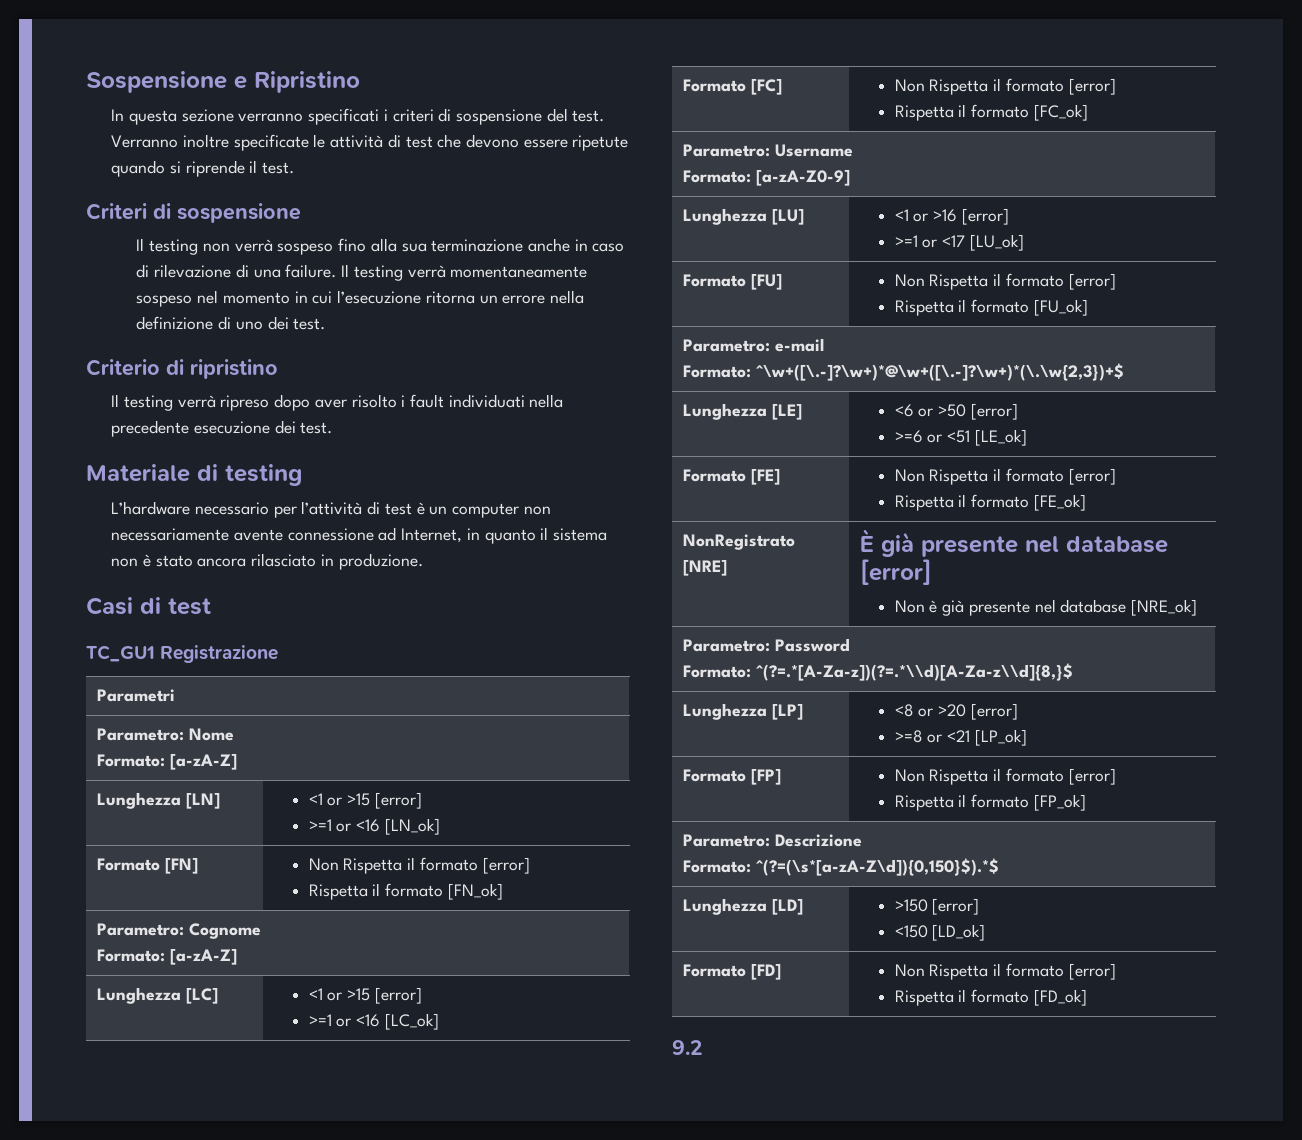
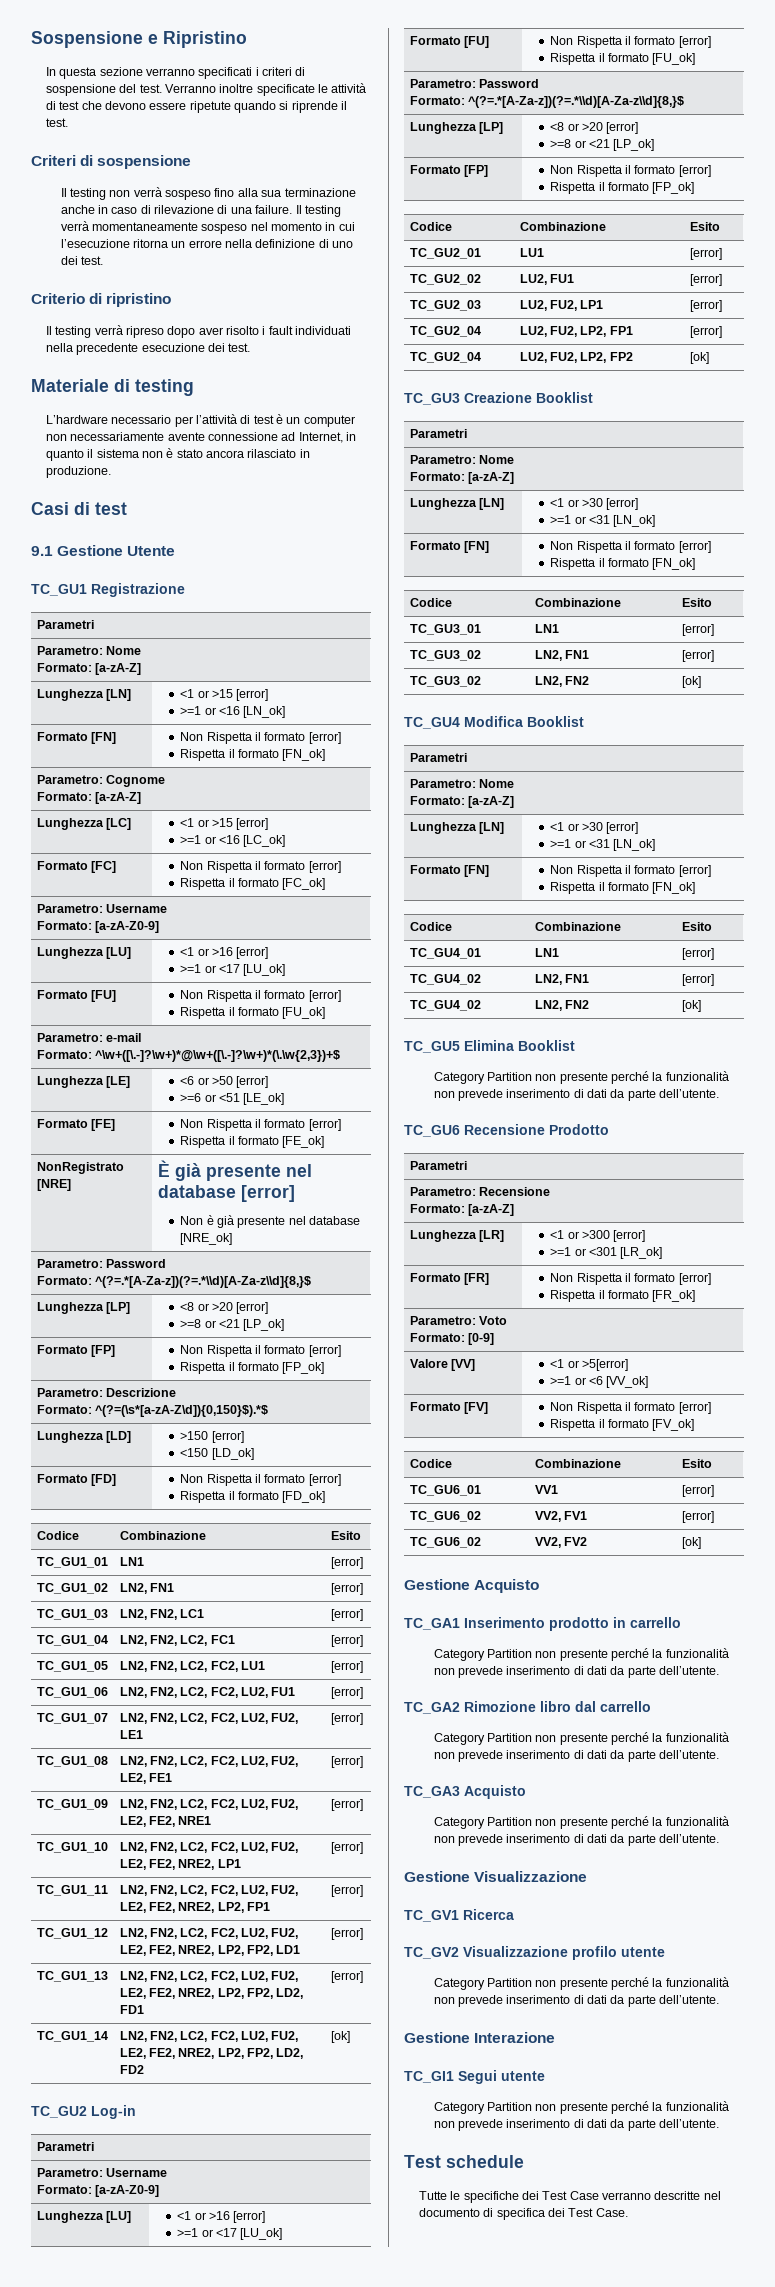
+ 9.1 Gestione Utente
  Formato [FD] | Non Rispetta il formato [error]
  Rispetta il formato [FD_ok]
- 9.2
+ Codice | Combinazione | Esito
+ TC_GU1_01 | LN1 | [error]
+ TC_GU1_02 | LN2, FN1 | [error]
+ TC_GU1_03 | LN2, FN2, LC1 | [error]
+ TC_GU1_04 | LN2, FN2, LC2, FC1 | [error]
+ TC_GU1_05 | LN2, FN2, LC2, FC2, LU1 | [error]
+ TC_GU1_06 | LN2, FN2, LC2, FC2, LU2, FU1 | [error]
+ TC_GU1_07 | LN2, FN2, LC2, FC2, LU2, FU2, LE1 | [error]
+ TC_GU1_08 | LN2, FN2, LC2, FC2, LU2, FU2, LE2, FE1 | [error]
+ TC_GU1_09 | LN2, FN2, LC2, FC2, LU2, FU2, LE2, FE2, NRE1 | [error]
+ TC_GU1_10 | LN2, FN2, LC2, FC2, LU2, FU2, LE2, FE2, NRE2, LP1 | [error]
+ TC_GU1_11 | LN2, FN2, LC2, FC2, LU2, FU2, LE2, FE2, NRE2, LP2, FP1 | [error]
+ TC_GU1_12 | LN2, FN2, LC2, FC2, LU2, FU2, LE2, FE2, NRE2, LP2, FP2, LD1 | [error]
+ TC_GU1_13 | LN2, FN2, LC2, FC2, LU2, FU2, LE2, FE2, NRE2, LP2, FP2, LD2, FD1 | [error]
+ TC_GU1_14 | LN2, FN2, LC2, FC2, LU2, FU2, LE2, FE2, NRE2, LP2, FP2, LD2, FD2 | [ok]
+ TC_GU2 Log-in
+ Parametri
+ Parametro: Username
+ Formato: [a-zA-Z0-9]
+ Lunghezza [LU] | <1 or >16 [error]
+ >=1 or <17 [LU_ok]
+ Formato [FU] | Non Rispetta il formato [error]
+ Rispetta il formato [FU_ok]
+ Parametro: Password
+ Formato: ^(?=.*[A-Za-z])(?=.*\\d)[A-Za-z\\d]{8,}$
+ Lunghezza [LP] | <8 or >20 [error]
+ >=8 or <21 [LP_ok]
+ Formato [FP] | Non Rispetta il formato [error]
+ Rispetta il formato [FP_ok]
+ Codice | Combinazione | Esito
+ TC_GU2_01 | LU1 | [error]
+ TC_GU2_02 | LU2, FU1 | [error]
+ TC_GU2_03 | LU2, FU2, LP1 | [error]
+ TC_GU2_04 | LU2, FU2, LP2, FP1 | [error]
+ TC_GU2_04 | LU2, FU2, LP2, FP2 | [ok]
+ TC_GU3 Creazione Booklist
+ Parametri
+ Parametro: Nome
+ Formato: [a-zA-Z]
+ Lunghezza [LN] | <1 or >30 [error]
+ >=1 or <31 [LN_ok]
+ Formato [FN] | Non Rispetta il formato [error]
+ Rispetta il formato [FN_ok]
+ Codice | Combinazione | Esito
+ TC_GU3_01 | LN1 | [error]
+ TC_GU3_02 | LN2, FN1 | [error]
+ TC_GU3_02 | LN2, FN2 | [ok]
+ TC_GU4 Modifica Booklist
+ Parametri
+ Parametro: Nome
+ Formato: [a-zA-Z]
+ Lunghezza [LN] | <1 or >30 [error]
+ >=1 or <31 [LN_ok]
+ Formato [FN] | Non Rispetta il formato [error]
+ Rispetta il formato [FN_ok]
+ Codice | Combinazione | Esito
+ TC_GU4_01 | LN1 | [error]
+ TC_GU4_02 | LN2, FN1 | [error]
+ TC_GU4_02 | LN2, FN2 | [ok]
+ TC_GU5 Elimina Booklist
+ Category Partition non presente perché la funzionalità non prevede inserimento di dati da parte dell’utente.
+ TC_GU6 Recensione Prodotto
+ Parametri
+ Parametro: Recensione
+ Formato: [a-zA-Z]
+ Lunghezza [LR] | <1 or >300 [error]
+ >=1 or <301 [LR_ok]
+ Formato [FR] | Non Rispetta il formato [error]
+ Rispetta il formato [FR_ok]
+ Parametro: Voto
+ Formato: [0-9]
+ Valore [VV] | <1 or >5[error]
+ >=1 or <6 [VV_ok]
+ Formato [FV] | Non Rispetta il formato [error]
+ Rispetta il formato [FV_ok]
+ Codice | Combinazione | Esito
+ TC_GU6_01 | VV1 | [error]
+ TC_GU6_02 | VV2, FV1 | [error]
+ TC_GU6_02 | VV2, FV2 | [ok]
+ Gestione Acquisto
+ TC_GA1 Inserimento prodotto in carrello
+ Category Partition non presente perché la funzionalità non prevede inserimento di dati da parte dell’utente.
+ TC_GA2 Rimozione libro dal carrello
+ Category Partition non presente perché la funzionalità non prevede inserimento di dati da parte dell’utente.
+ TC_GA3 Acquisto
+ Category Partition non presente perché la funzionalità non prevede inserimento di dati da parte dell’utente.
+ Gestione Visualizzazione
+ TC_GV1 Ricerca
+ TC_GV2 Visualizzazione profilo utente
+ Category Partition non presente perché la funzionalità non prevede inserimento di dati da parte dell’utente.
+ Gestione Interazione
+ TC_GI1 Segui utente
+ Category Partition non presente perché la funzionalità non prevede inserimento di dati da parte dell’utente.
+ Test schedule
+ Tutte le specifiche dei Test Case verranno descritte nel documento di specifica dei Test Case.

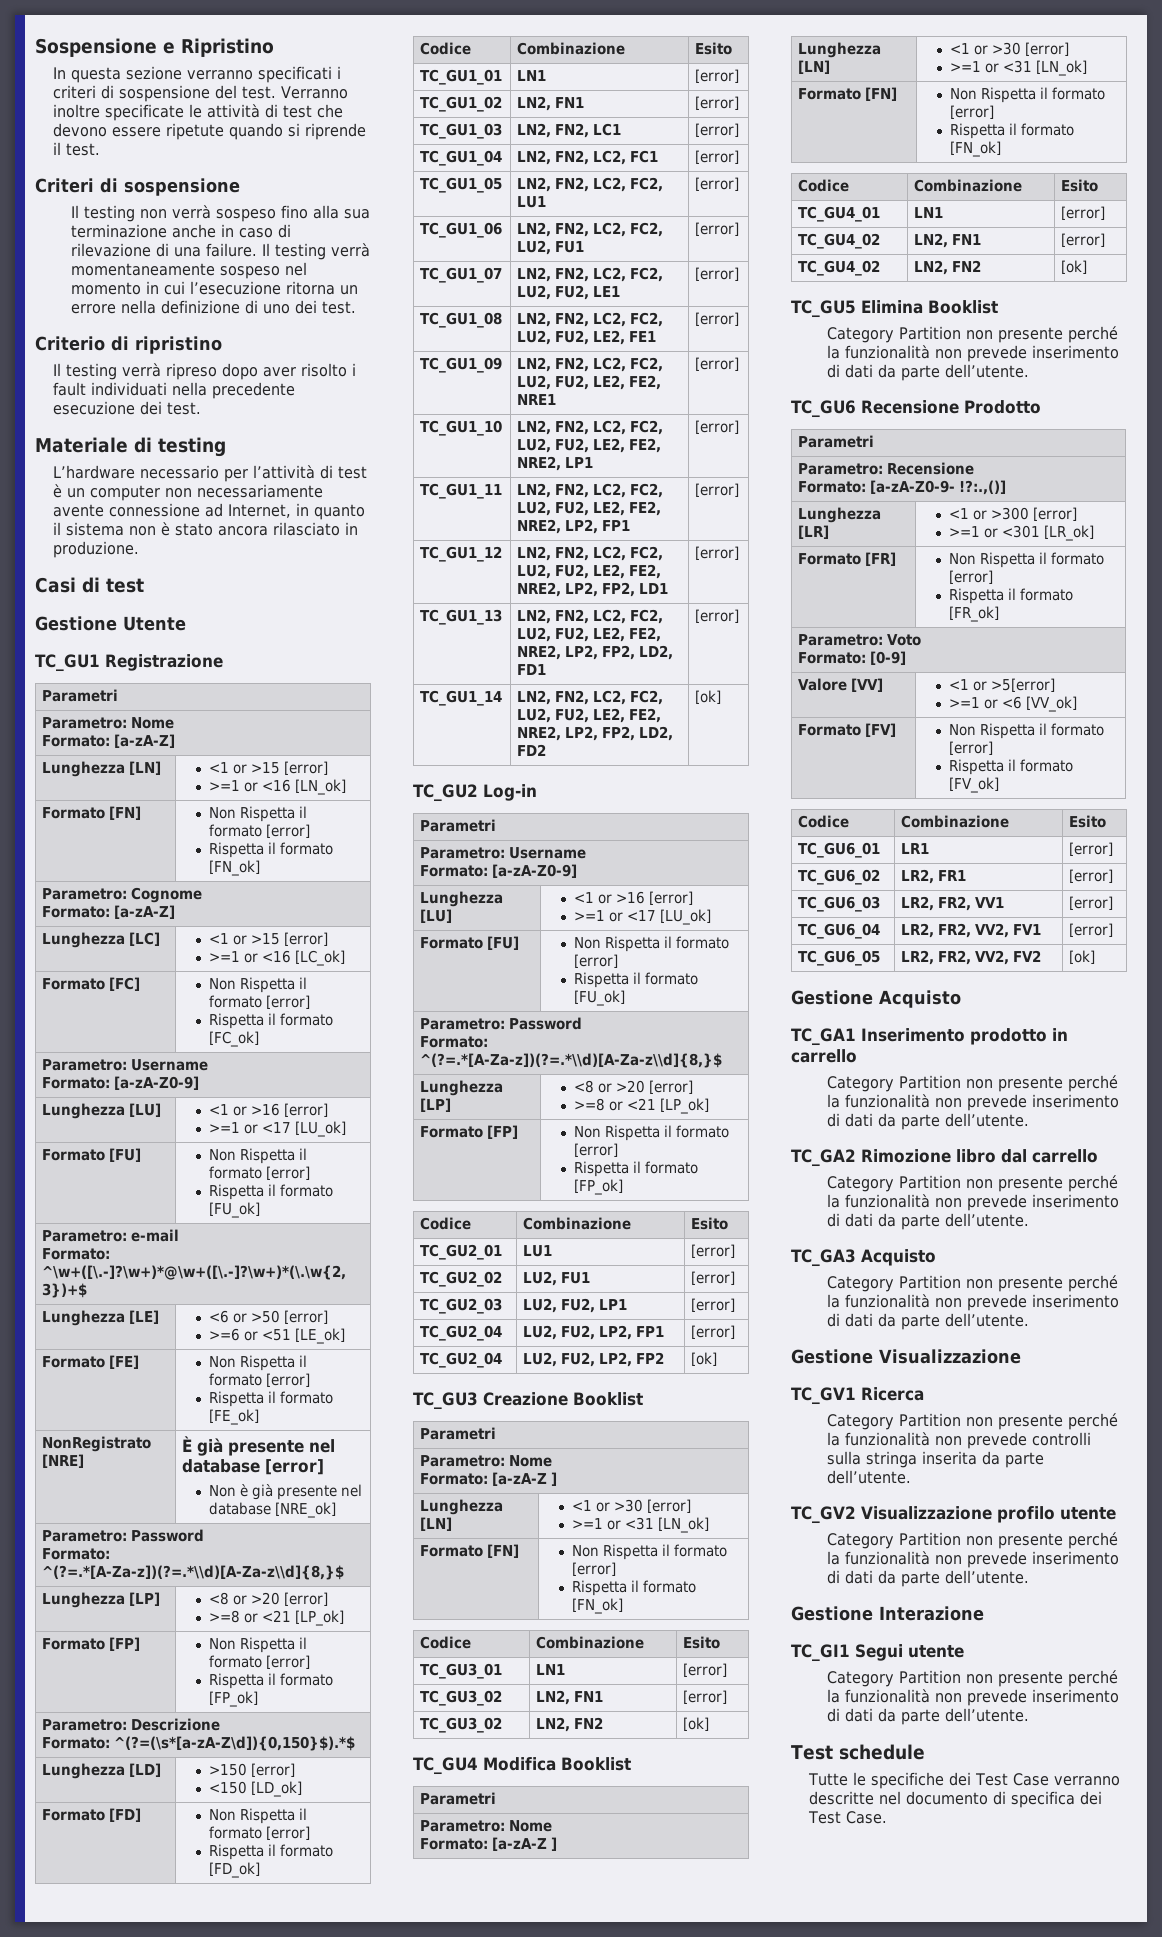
- 9.1 Gestione Utente
+ Gestione Utente
  TC_GU3 Creazione Booklist
  Parametri
  Parametro: Nome
- Formato: [a-zA-Z]
+ Formato: [a-zA-Z ]
  TC_GU4 Modifica Booklist
  Parametri
  Parametro: Nome
- Formato: [a-zA-Z]
+ Formato: [a-zA-Z ]
  Parametro: Recensione
- Formato: [a-zA-Z]
+ Formato: [a-zA-Z0-9- !?:.,()]
- TC_GU6_01 | VV1 | [error]
- TC_GU6_02 | VV2, FV1 | [error]
+ TC_GU6_01 | LR1 | [error]
+ TC_GU6_02 | LR2, FR1 | [error]
+ TC_GU6_03 | LR2, FR2, VV1 | [error]
+ TC_GU6_04 | LR2, FR2, VV2, FV1 | [error]
- TC_GU6_02 | VV2, FV2 | [ok]
+ TC_GU6_05 | LR2, FR2, VV2, FV2 | [ok]
+ Category Partition non presente perché la funzionalità non prevede controlli sulla stringa inserita da parte dell’utente.

